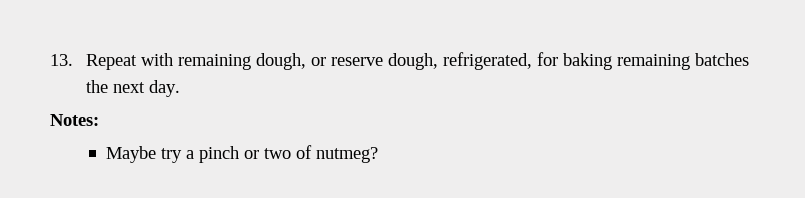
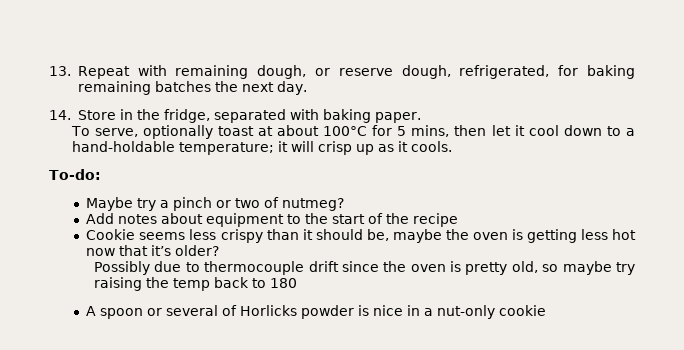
- Notes:
+ 14. Store in the fridge, separated with baking paper.
+ To serve, optionally toast at about 100°C for 5 mins, then let it cool down to a hand-holdable temperature; it will crisp up as it cools.
+ To-do:
+ Add notes about equipment to the start of the recipe
+ Cookie seems less crispy than it should be, maybe the oven is getting less hot now that it’s older?
+ Possibly due to thermocouple drift since the oven is pretty old, so maybe try raising the temp back to 180
+ A spoon or several of Horlicks powder is nice in a nut-only cookie

